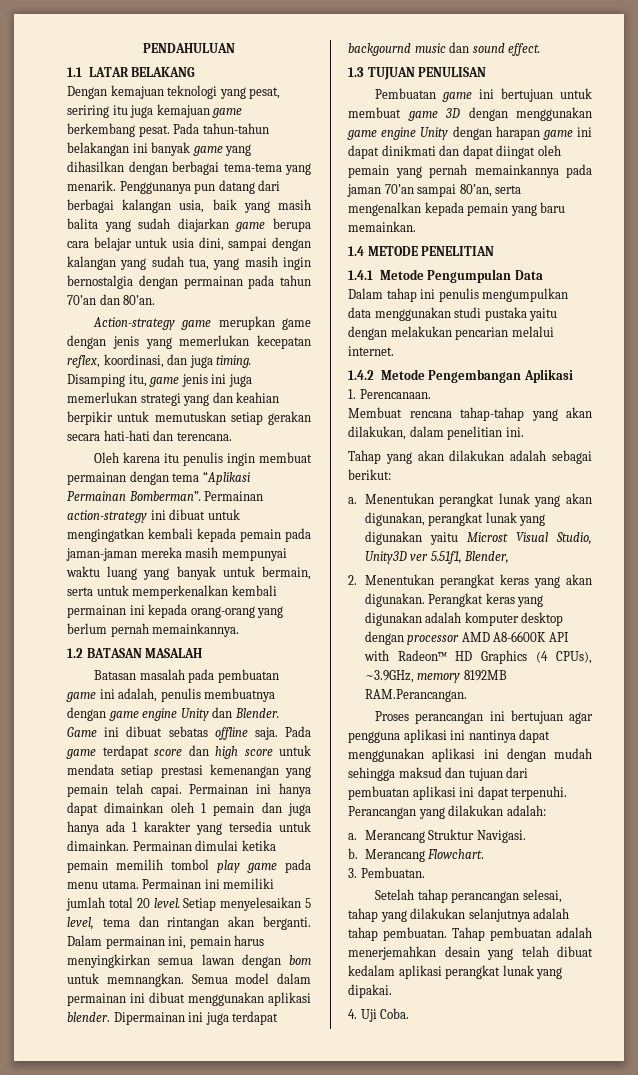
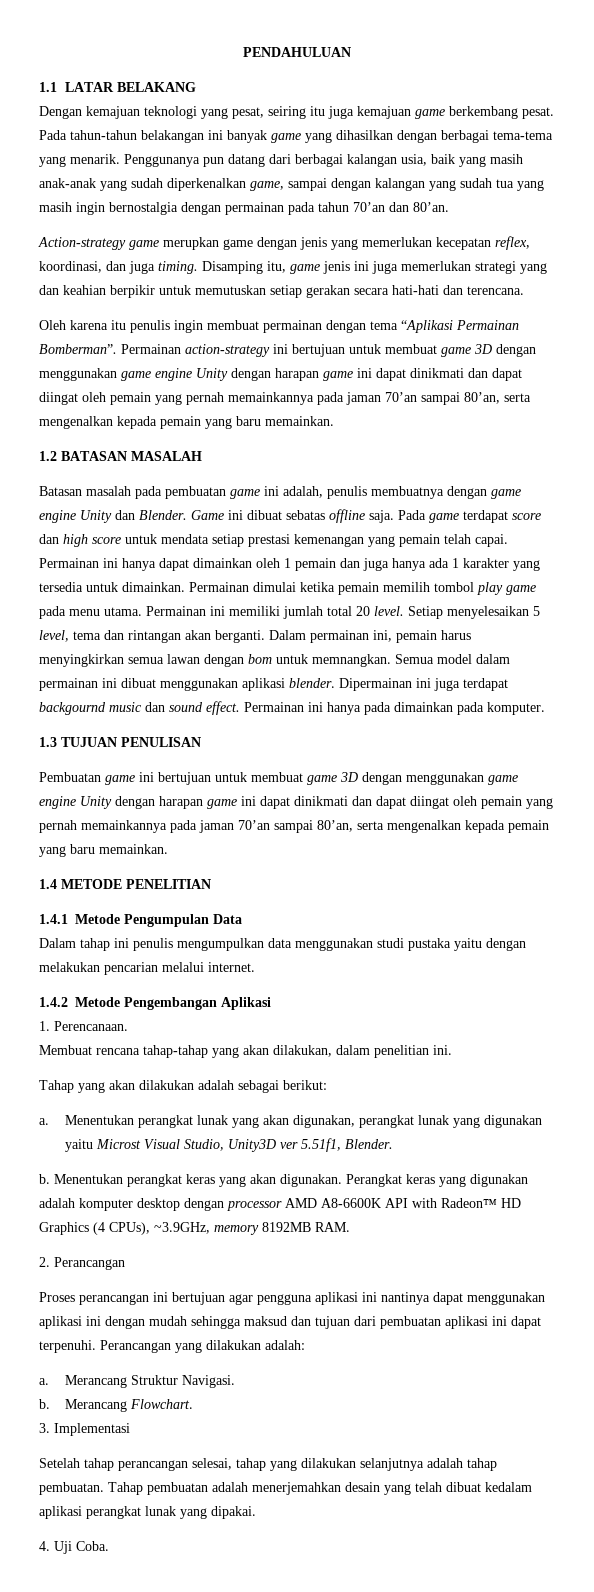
- Dengan kemajuan teknologi yang pesat, seriring itu juga kemajuan game berkembang pesat.
+ Dengan kemajuan teknologi yang pesat, seiring itu juga kemajuan game berkembang pesat.
- Penggunanya pun datang dari berbagai kalangan usia, baik yang masih balita yang sudah diajarkan game berupa cara belajar untuk usia dini, sampai dengan kalangan yang sudah tua, yang masih ingin bernostalgia dengan permainan pada tahun 70’an dan 80’an.
+ Penggunanya pun datang dari berbagai kalangan usia, baik yang masih anak-anak yang sudah diperkenalkan game, sampai dengan kalangan yang sudah tua yang masih ingin bernostalgia dengan permainan pada tahun 70’an dan 80’an.
- Permainan action-strategy ini dibuat untuk mengingatkan kembali kepada pemain pada jaman-jaman mereka masih mempunyai waktu luang yang banyak untuk bermain, serta untuk memperkenalkan kembali permainan ini kepada orang-orang yang berlum pernah memainkannya.
+ Permainan action-strategy ini bertujuan untuk membuat game 3D dengan menggunakan game engine Unity dengan harapan game ini dapat dinikmati dan dapat diingat oleh pemain yang pernah memainkannya pada jaman 70’an sampai 80’an, serta mengenalkan kepada pemain yang baru memainkan.
+ Permainan ini hanya pada dimainkan pada komputer.
- Menentukan perangkat lunak yang akan digunakan, perangkat lunak yang digunakan yaitu Microst Visual Studio, Unity3D ver 5.51f1, Blender,
- 2. Menentukan perangkat keras yang akan digunakan.
+ Menentukan perangkat lunak yang akan digunakan, perangkat lunak yang digunakan yaitu Microst Visual Studio, Unity3D ver 5.51f1, Blender.
+ b. Menentukan perangkat keras yang akan digunakan.
- Perangkat keras yang digunakan adalah komputer desktop dengan processor AMD A8-6600K API with Radeon™ HD Graphics (4 CPUs), ~3.9GHz, memory 8192MB RAM.Perancangan.
+ Perangkat keras yang digunakan adalah komputer desktop dengan processor AMD A8-6600K API with Radeon™ HD Graphics (4 CPUs), ~3.9GHz, memory 8192MB RAM.
+ 2. Perancangan
- 3. Pembuatan.
+ 3. Implementasi

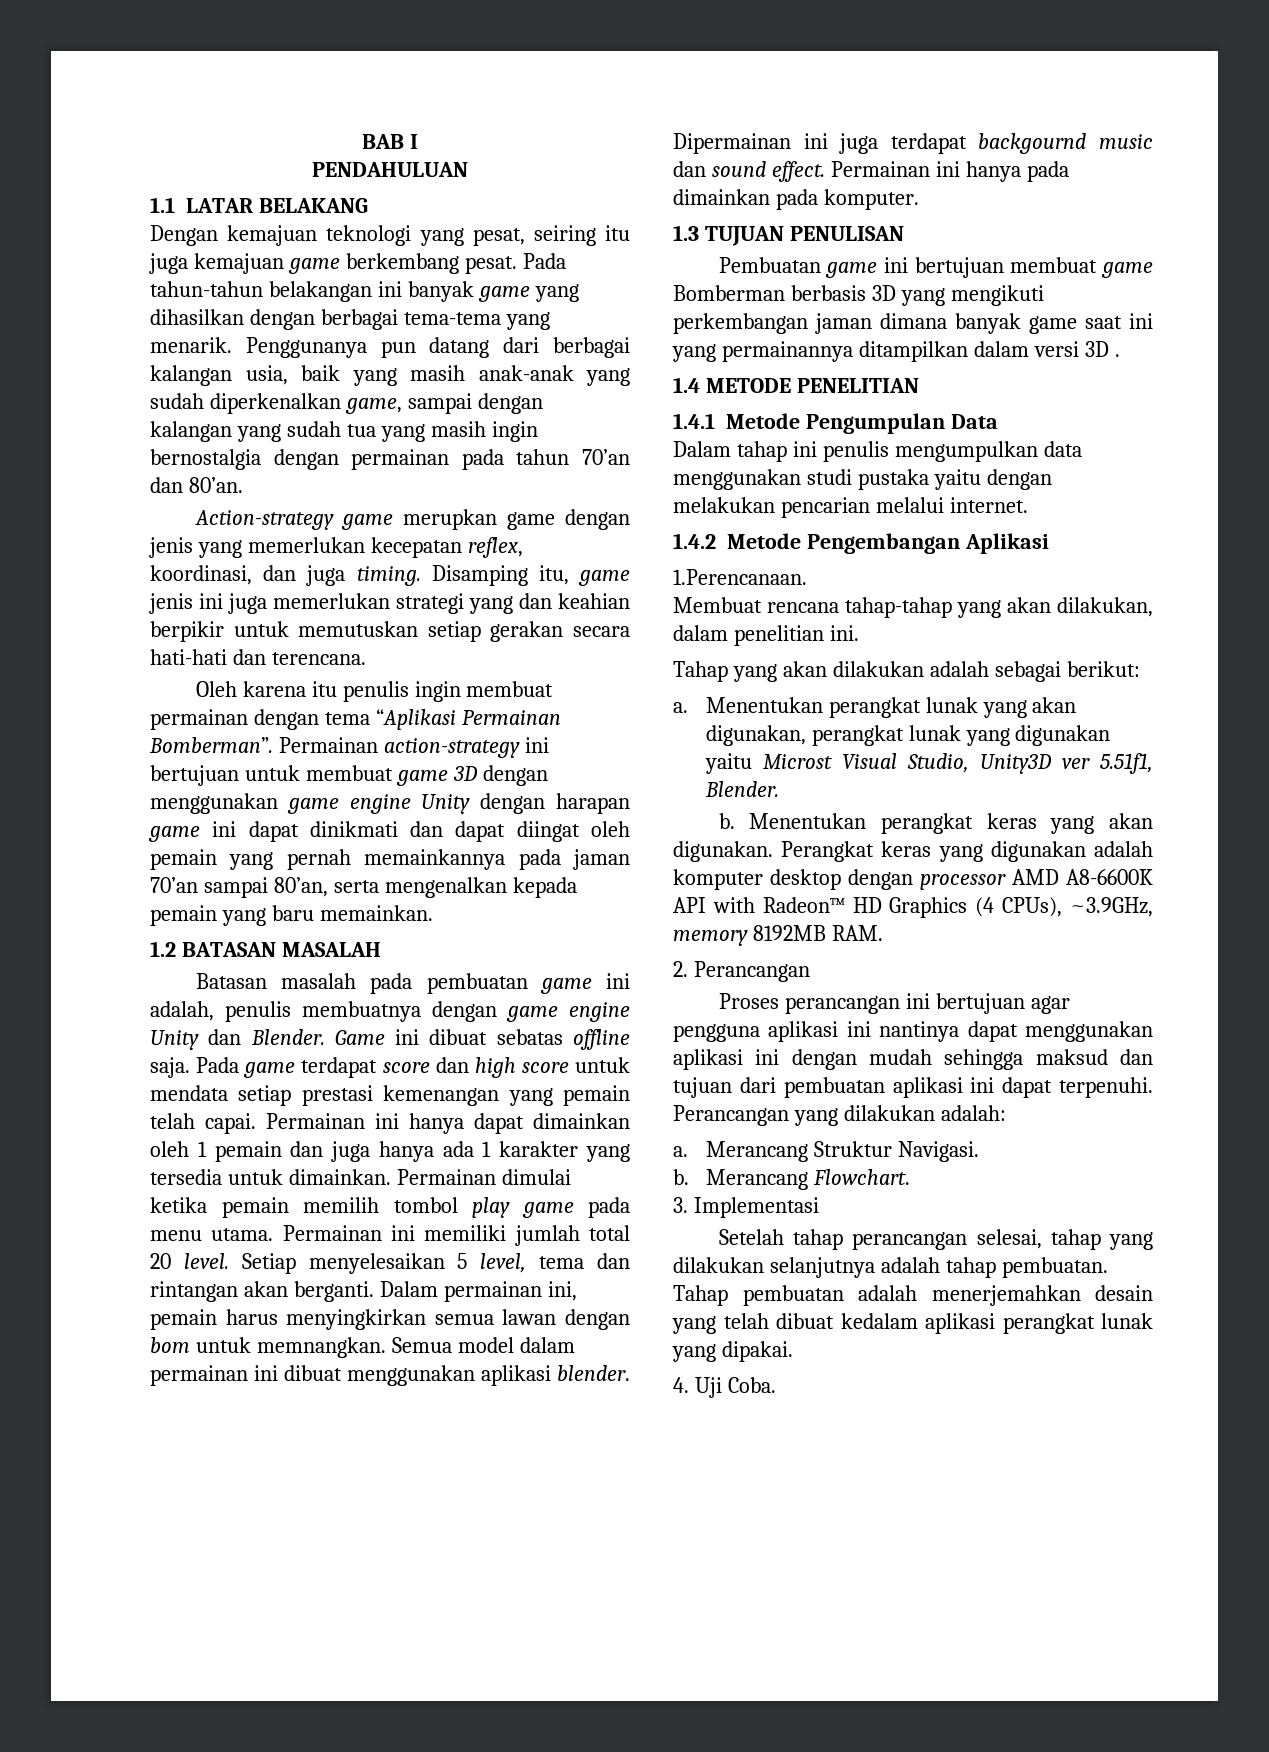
+ BAB I
- Pembuatan game ini bertujuan untuk membuat game 3D dengan menggunakan game engine Unity dengan harapan game ini dapat dinikmati dan dapat diingat oleh pemain yang pernah memainkannya pada jaman 70’an sampai 80’an, serta mengenalkan kepada pemain yang baru memainkan.
+ Pembuatan game ini bertujuan membuat game Bomberman berbasis 3D yang mengikuti perkembangan jaman dimana banyak game saat ini yang permainannya ditampilkan dalam versi 3D .
- 1. Perencanaan.
+ 1.Perencanaan.

